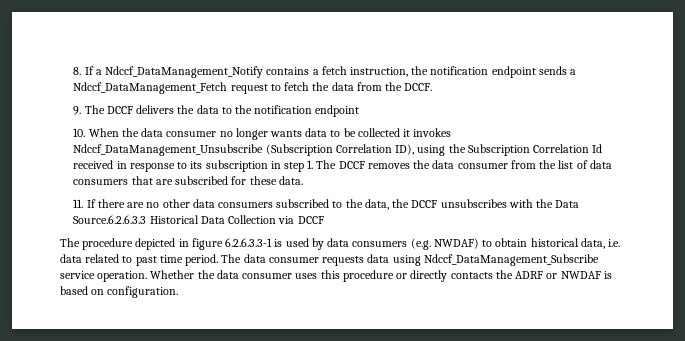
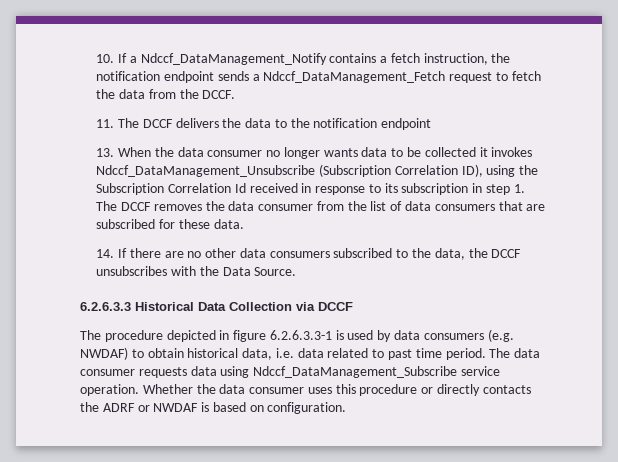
- 8. If a Ndccf_DataManagement_Notify contains a fetch instruction, the notification endpoint sends a Ndccf_DataManagement_Fetch request to fetch the data from the DCCF.
+ 10. If a Ndccf_DataManagement_Notify contains a fetch instruction, the notification endpoint sends a Ndccf_DataManagement_Fetch request to fetch the data from the DCCF.
- 9. The DCCF delivers the data to the notification endpoint
+ 11. The DCCF delivers the data to the notification endpoint
- 10. When the data consumer no longer wants data to be collected it invokes Ndccf_DataManagement_Unsubscribe (Subscription Correlation ID), using the Subscription Correlation Id received in response to its subscription in step 1. The DCCF removes the data consumer from the list of data consumers that are subscribed for these data.
+ 13. When the data consumer no longer wants data to be collected it invokes Ndccf_DataManagement_Unsubscribe (Subscription Correlation ID), using the Subscription Correlation Id received in response to its subscription in step 1. The DCCF removes the data consumer from the list of data consumers that are subscribed for these data.
- 11. If there are no other data consumers subscribed to the data, the DCCF unsubscribes with the Data Source.6.2.6.3.3 Historical Data Collection via DCCF
+ 14. If there are no other data consumers subscribed to the data, the DCCF unsubscribes with the Data Source.
+ 6.2.6.3.3 Historical Data Collection via DCCF

